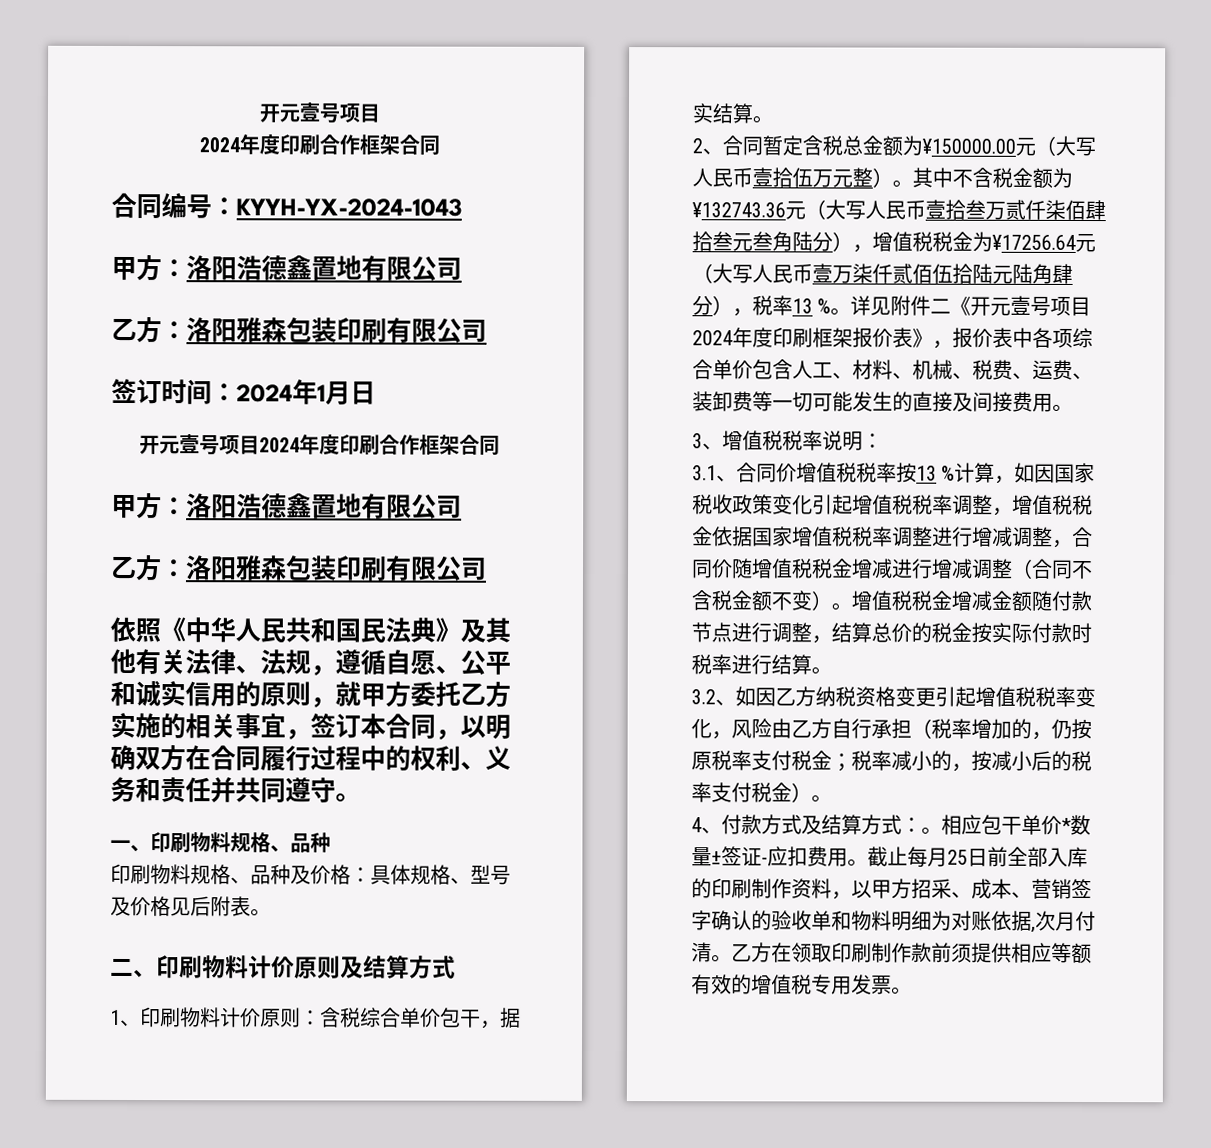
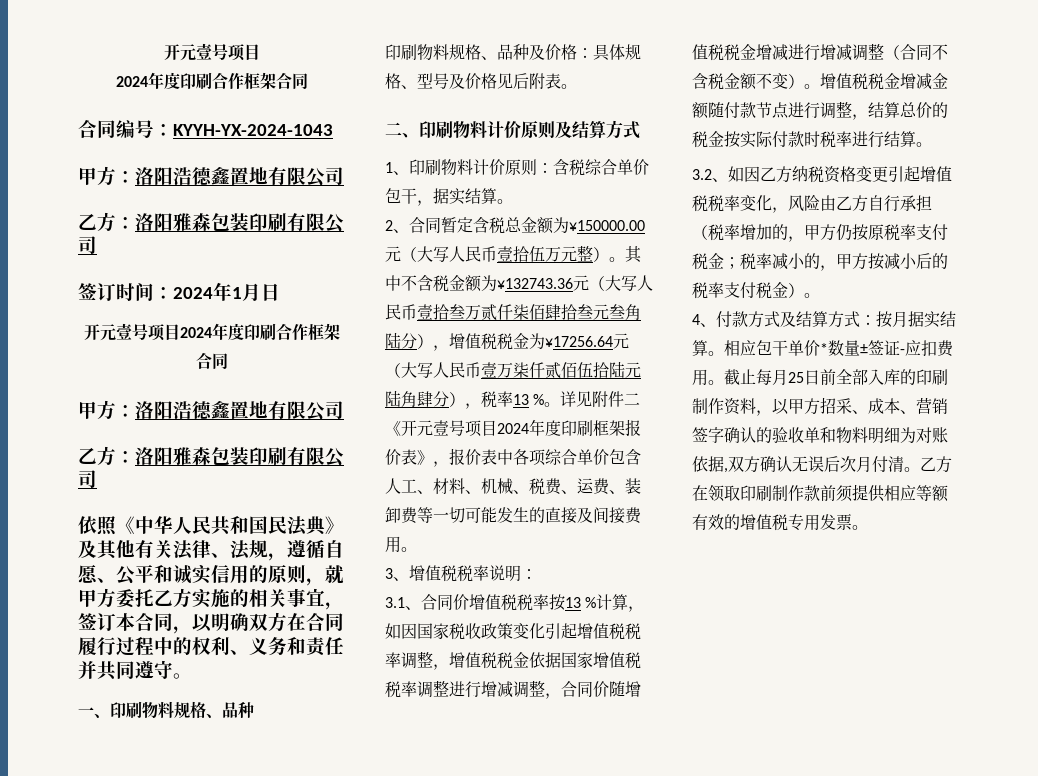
- 3.2、如因乙方纳税资格变更引起增值税税率变化，风险由乙方自行承担（税率增加的，仍按原税率支付税金；税率减小的，按减小后的税率支付税金）。
+ 3.2、如因乙方纳税资格变更引起增值税税率变化，风险由乙方自行承担（税率增加的，甲方仍按原税率支付税金；税率减小的，甲方按减小后的税率支付税金）。
- 4、付款方式及结算方式：。
+ 4、付款方式及结算方式：按月据实结算。
- 截止每月25日前全部入库的印刷制作资料，以甲方招采、成本、营销签字确认的验收单和物料明细为对账依据,次月付清。
+ 截止每月25日前全部入库的印刷制作资料，以甲方招采、成本、营销签字确认的验收单和物料明细为对账依据,双方确认无误后次月付清。

